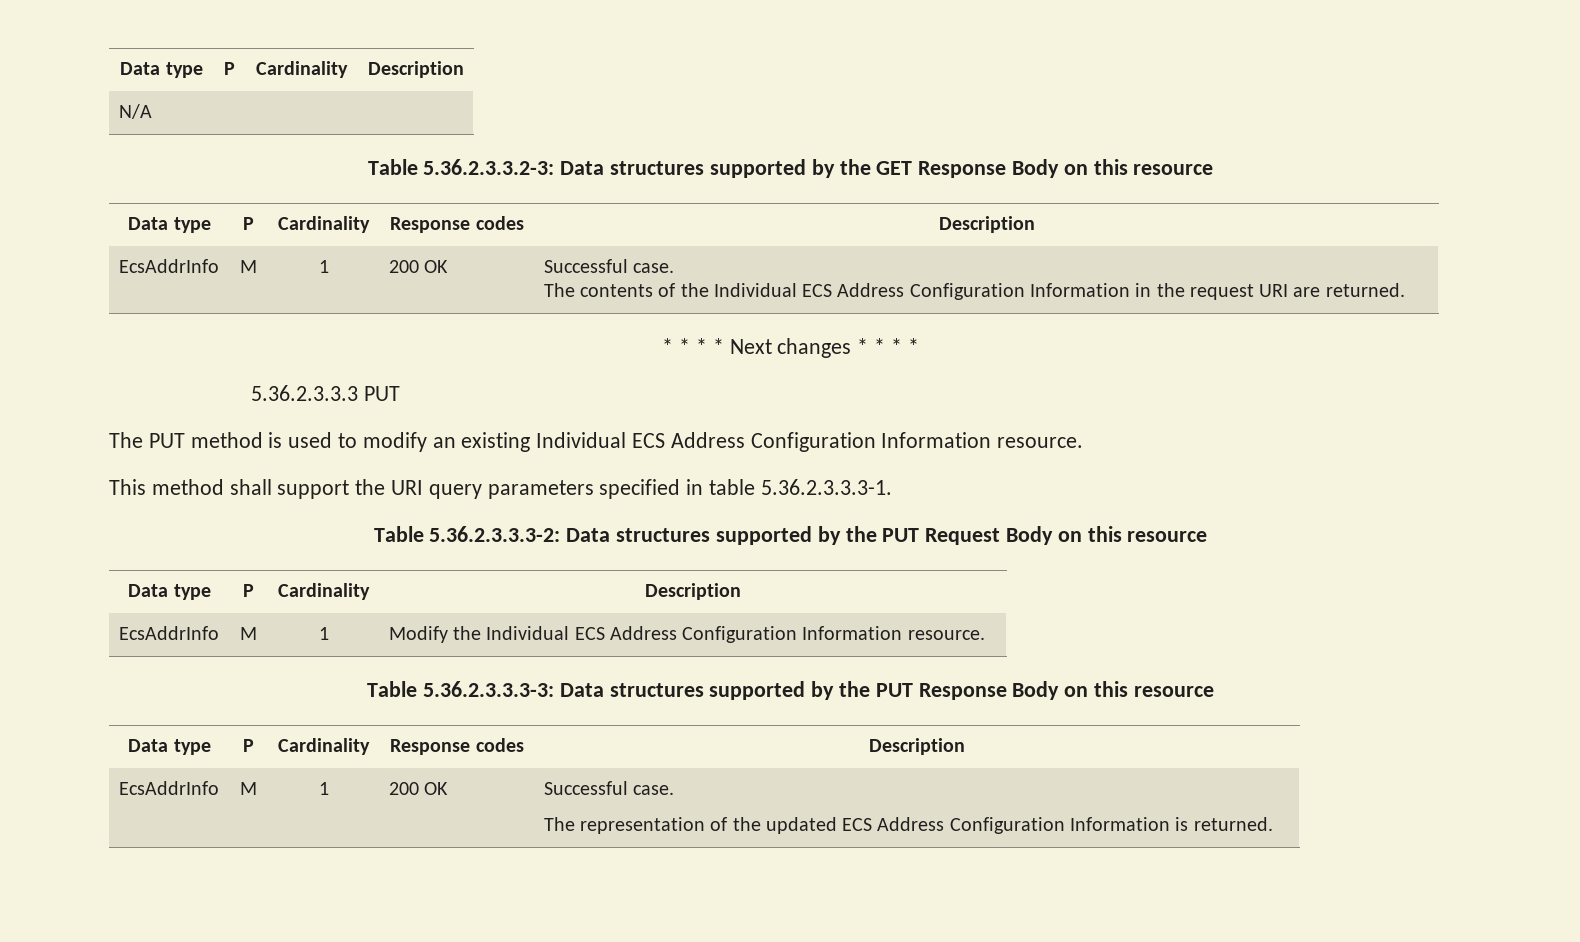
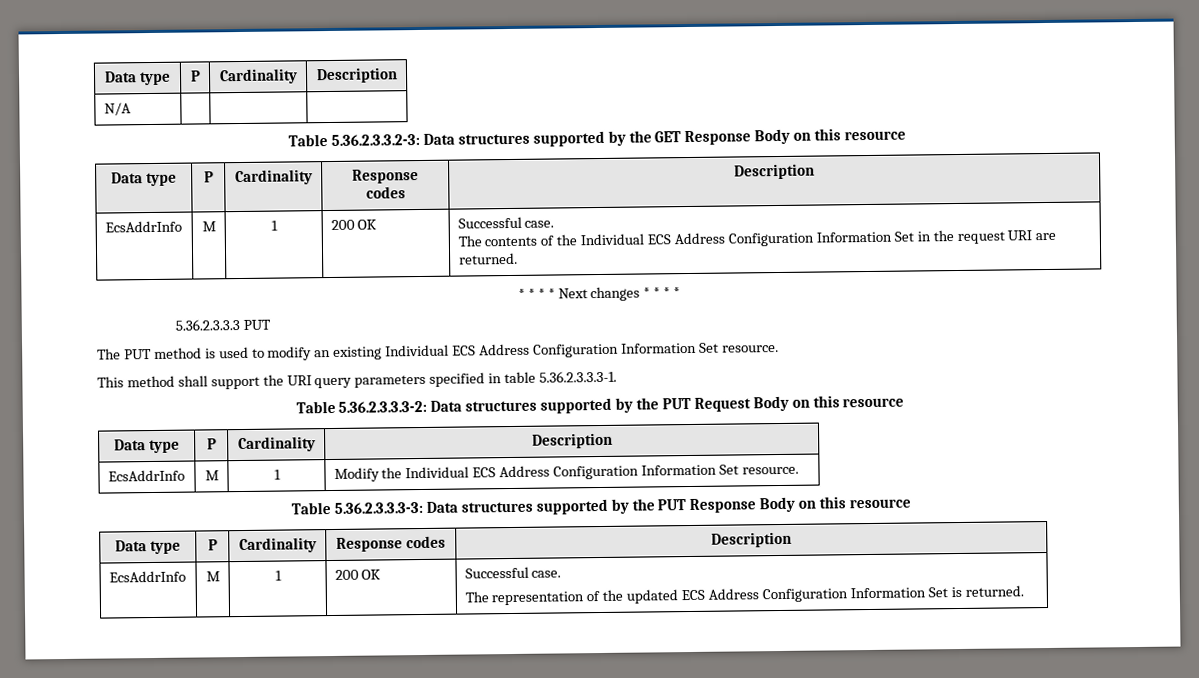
  Table 5.36.2.3.3.2-3: Data structures supported by the GET Response Body on this resource
  Data type | P | Cardinality | Response codes | Description
  EcsAddrInfo | M | 1 | 200 OK | Successful case.
- The contents of the Individual ECS Address Configuration Information in the request URI are returned.
+ The contents of the Individual ECS Address Configuration Information Set in the request URI are returned.
- The PUT method is used to modify an existing Individual ECS Address Configuration Information resource.
+ The PUT method is used to modify an existing Individual ECS Address Configuration Information Set resource.
- EcsAddrInfo | M | 1 | Modify the Individual ECS Address Configuration Information resource.
+ EcsAddrInfo | M | 1 | Modify the Individual ECS Address Configuration Information Set resource.
  Table 5.36.2.3.3.3-3: Data structures supported by the PUT Response Body on this resource
  Data type | P | Cardinality | Response codes | Description
  EcsAddrInfo | M | 1 | 200 OK | Successful case.
- The representation of the updated ECS Address Configuration Information is returned.
+ The representation of the updated ECS Address Configuration Information Set is returned.

